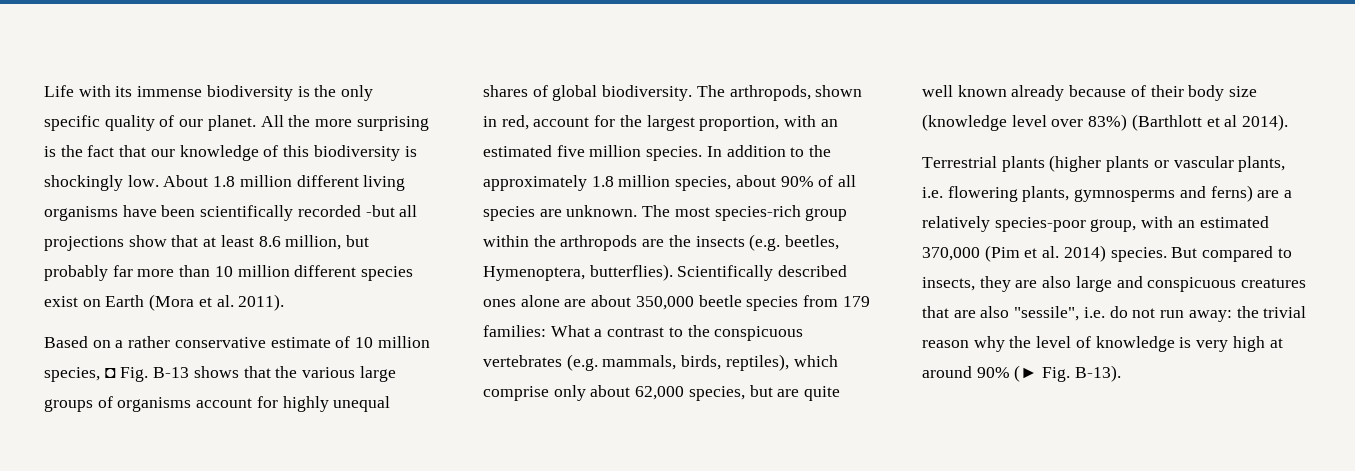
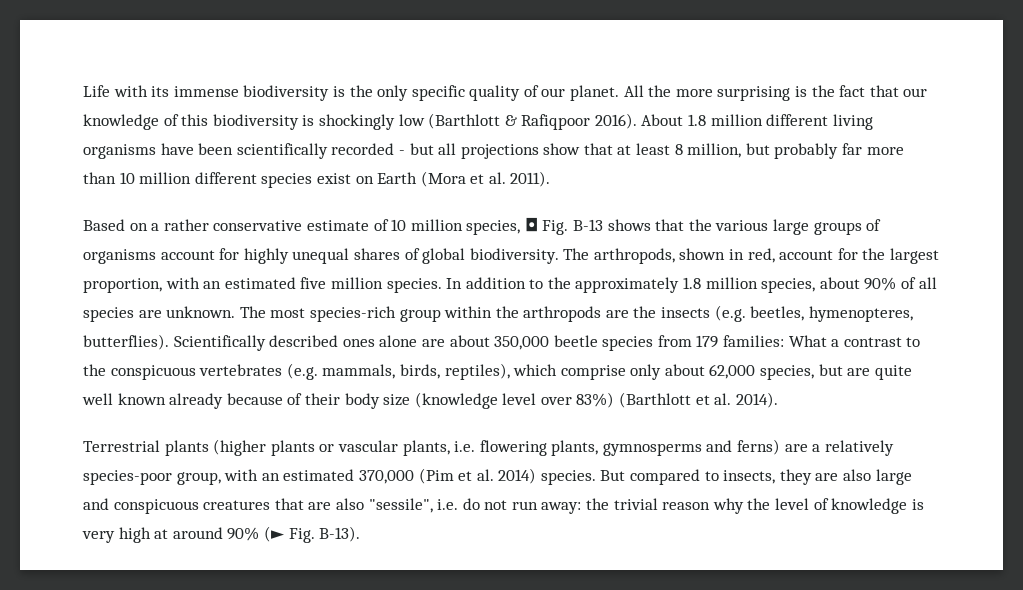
- All the more surprising is the fact that our knowledge of this biodiversity is shockingly low.
+ All the more surprising is the fact that our knowledge of this biodiversity is shockingly low (Barthlott & Rafiqpoor 2016).
- About 1.8 million different living organisms have been scientifically recorded -but all projections show that at least 8.6 million, but probably far more than 10 million different species exist on Earth (Mora et al. 2011).
+ About 1.8 million different living organisms have been scientifically recorded - but all projections show that at least 8 million, but probably far more than 10 million different species exist on Earth (Mora et al. 2011).
- The most species-rich group within the arthropods are the insects (e.g. beetles, Hymenoptera, butterflies).
+ The most species-rich group within the arthropods are the insects (e.g. beetles, hymenopteres, butterflies).
- Scientifically described ones alone are about 350,000 beetle species from 179 families: What a contrast to the conspicuous vertebrates (e.g. mammals, birds, reptiles), which comprise only about 62,000 species, but are quite well known already because of their body size (knowledge level over 83%) (Barthlott et al 2014).
+ Scientifically described ones alone are about 350,000 beetle species from 179 families: What a contrast to the conspicuous vertebrates (e.g. mammals, birds, reptiles), which comprise only about 62,000 species, but are quite well known already because of their body size (knowledge level over 83%) (Barthlott et al. 2014).

